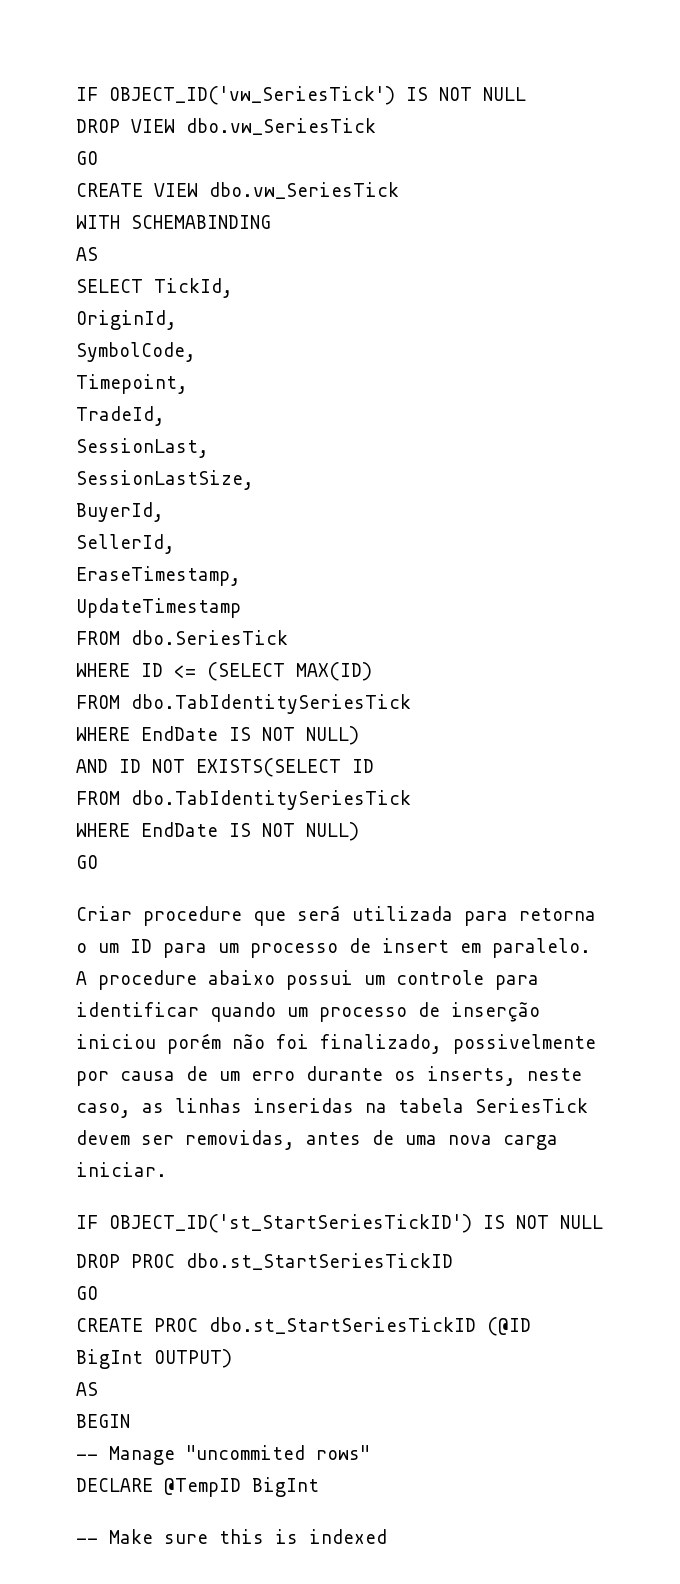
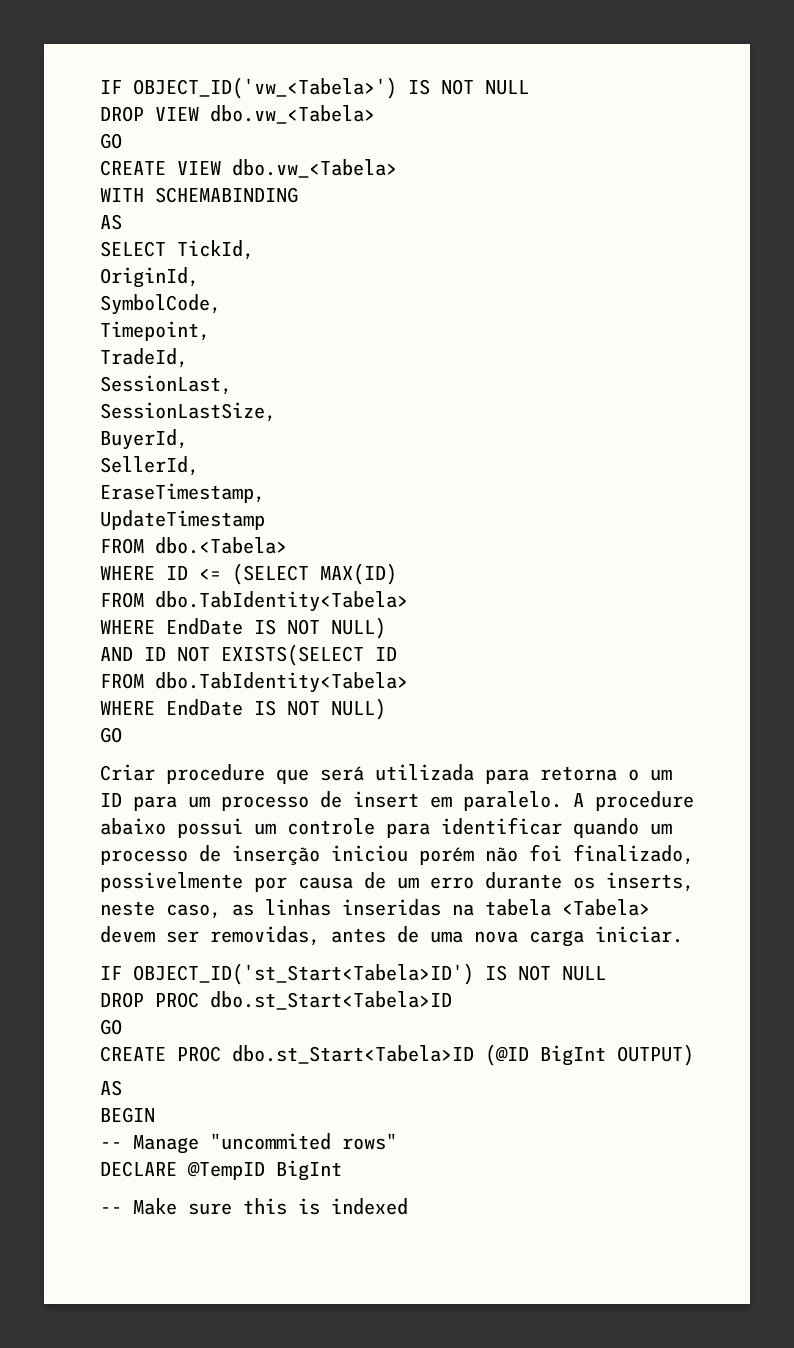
- IF OBJECT_ID('vw_SeriesTick') IS NOT NULL
+ IF OBJECT_ID('vw_<Tabela>') IS NOT NULL
- DROP VIEW dbo.vw_SeriesTick
+ DROP VIEW dbo.vw_<Tabela>
- CREATE VIEW dbo.vw_SeriesTick
+ CREATE VIEW dbo.vw_<Tabela>
- FROM dbo.SeriesTick
+ FROM dbo.<Tabela>
  WHERE ID <= (SELECT MAX(ID)
- FROM dbo.TabIdentitySeriesTick
+ FROM dbo.TabIdentity<Tabela>
  AND ID NOT EXISTS(SELECT ID
- FROM dbo.TabIdentitySeriesTick
+ FROM dbo.TabIdentity<Tabela>
- A procedure abaixo possui um controle para identificar quando um processo de inserção iniciou porém não foi finalizado, possivelmente por causa de um erro durante os inserts, neste caso, as linhas inseridas na tabela SeriesTick devem ser removidas, antes de uma nova carga iniciar.
+ A procedure abaixo possui um controle para identificar quando um processo de inserção iniciou porém não foi finalizado, possivelmente por causa de um erro durante os inserts, neste caso, as linhas inseridas na tabela <Tabela> devem ser removidas, antes de uma nova carga iniciar.
- IF OBJECT_ID('st_StartSeriesTickID') IS NOT NULL
+ IF OBJECT_ID('st_Start<Tabela>ID') IS NOT NULL
- DROP PROC dbo.st_StartSeriesTickID
+ DROP PROC dbo.st_Start<Tabela>ID
- CREATE PROC dbo.st_StartSeriesTickID (@ID BigInt OUTPUT)
+ CREATE PROC dbo.st_Start<Tabela>ID (@ID BigInt OUTPUT)

